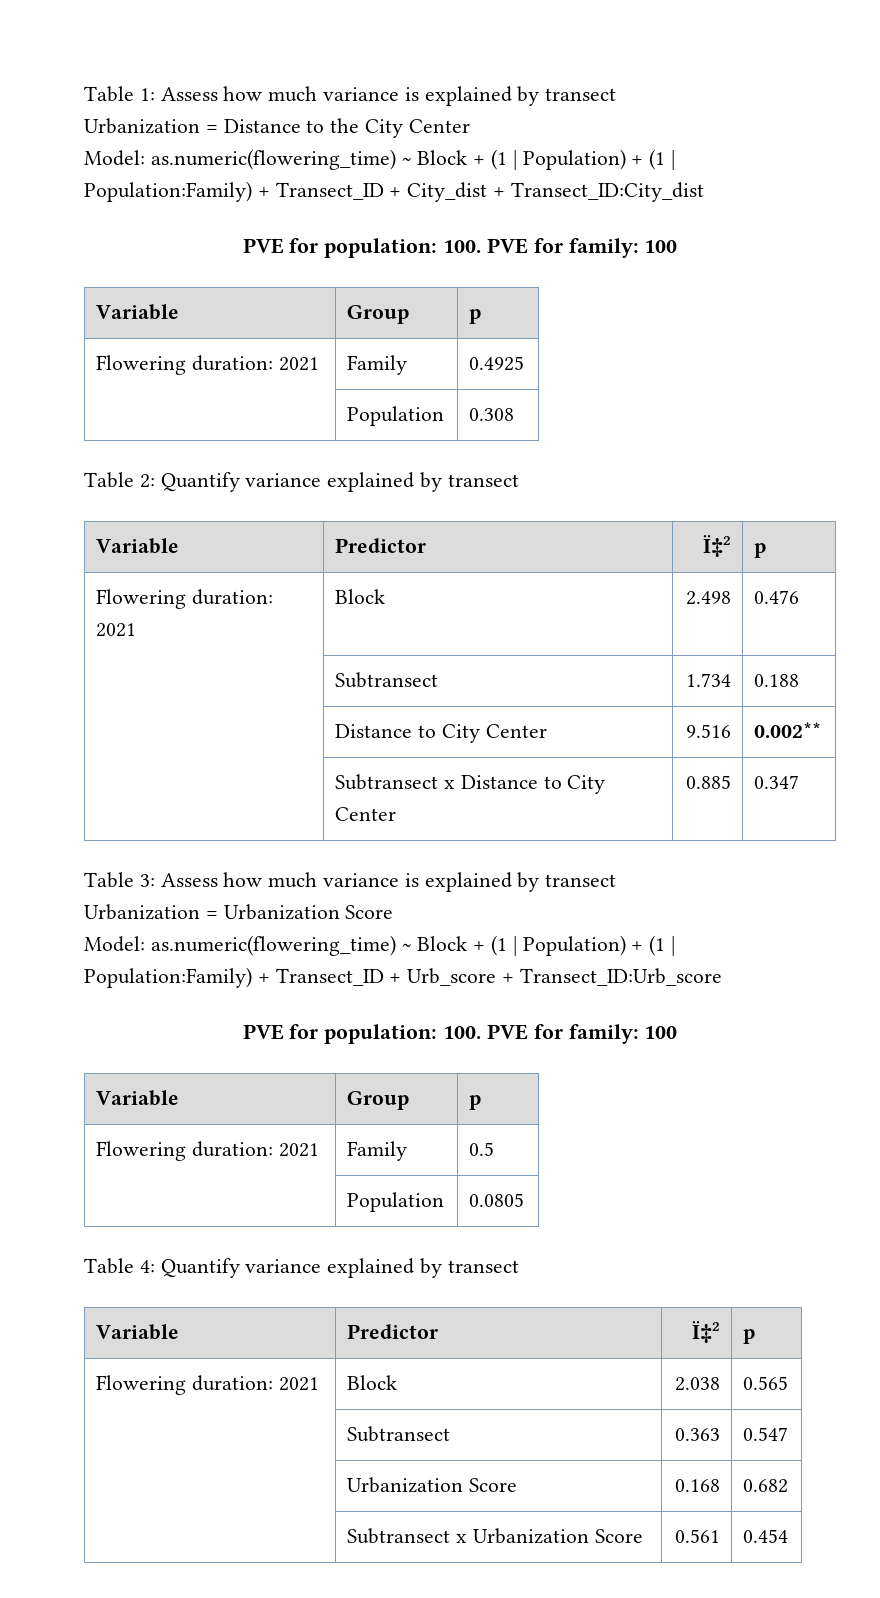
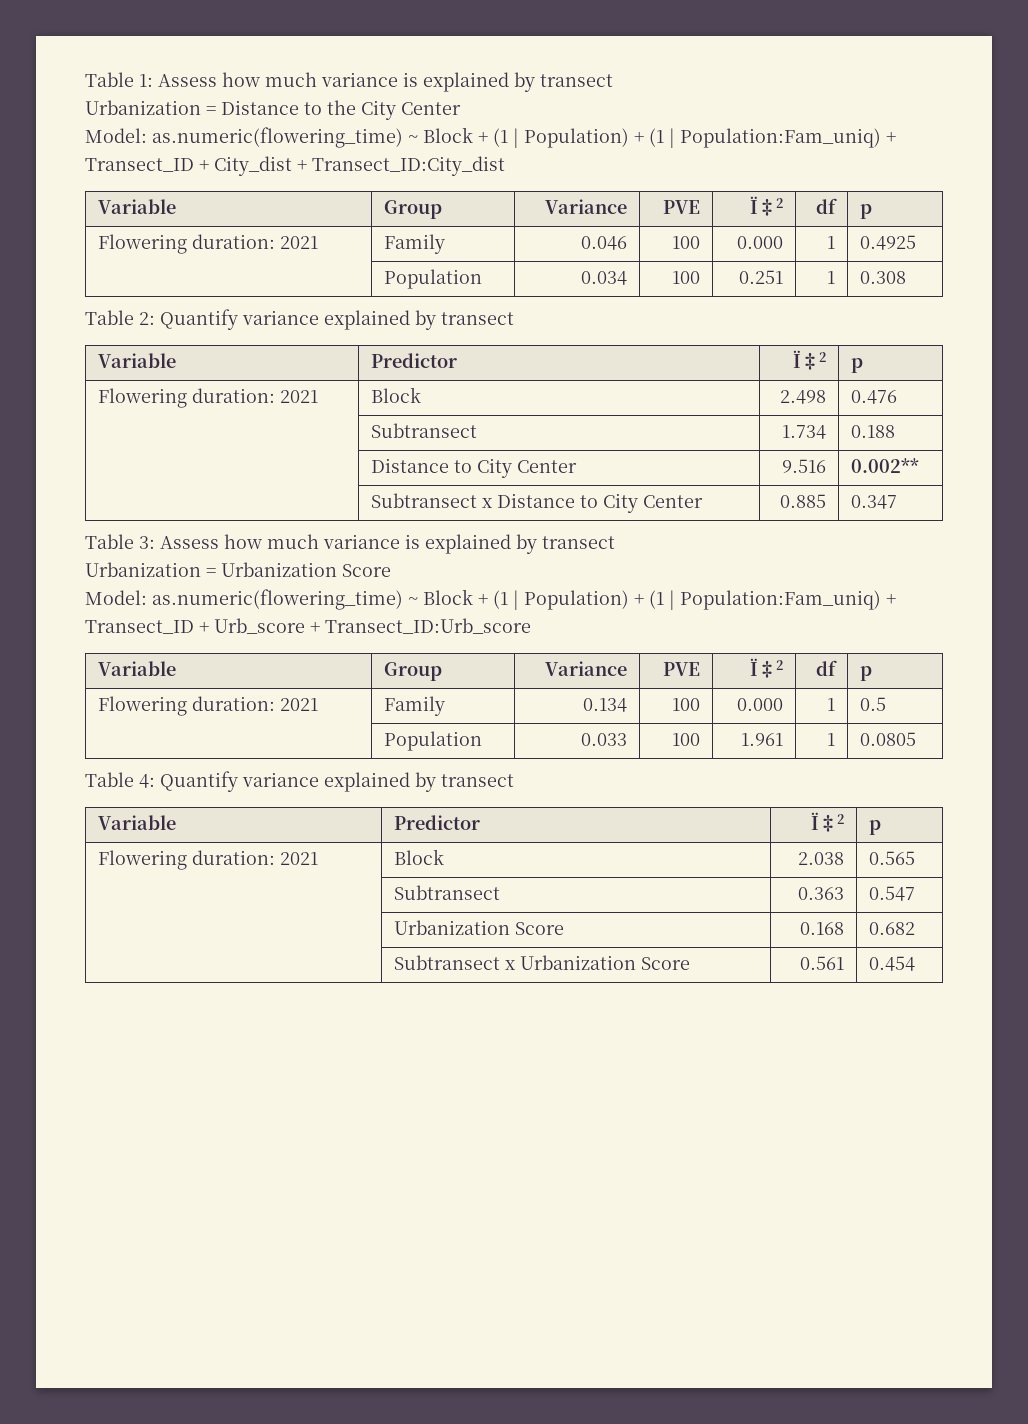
- Model: as.numeric(flowering_time) ~ Block + (1 | Population) + (1 | Population:Family) + Transect_ID + City_dist + Transect_ID:City_dist
- PVE for population: 100. PVE for family: 100
- Variable | Group | p
- Flowering duration: 2021 | Family | 0.4925
- | Population | 0.308
+ Model: as.numeric(flowering_time) ~ Block + (1 | Population) + (1 | Population:Fam_uniq) + Transect_ID + City_dist + Transect_ID:City_dist
+ Variable | Group | Variance | PVE | Ï‡2 | df | p
+ Flowering duration: 2021 | Family | 0.046 | 100 | 0.000 | 1 | 0.4925
+ | Population | 0.034 | 100 | 0.251 | 1 | 0.308
- Model: as.numeric(flowering_time) ~ Block + (1 | Population) + (1 | Population:Family) + Transect_ID + Urb_score + Transect_ID:Urb_score
- PVE for population: 100. PVE for family: 100
- Variable | Group | p
- Flowering duration: 2021 | Family | 0.5
- | Population | 0.0805
+ Model: as.numeric(flowering_time) ~ Block + (1 | Population) + (1 | Population:Fam_uniq) + Transect_ID + Urb_score + Transect_ID:Urb_score
+ Variable | Group | Variance | PVE | Ï‡2 | df | p
+ Flowering duration: 2021 | Family | 0.134 | 100 | 0.000 | 1 | 0.5
+ | Population | 0.033 | 100 | 1.961 | 1 | 0.0805

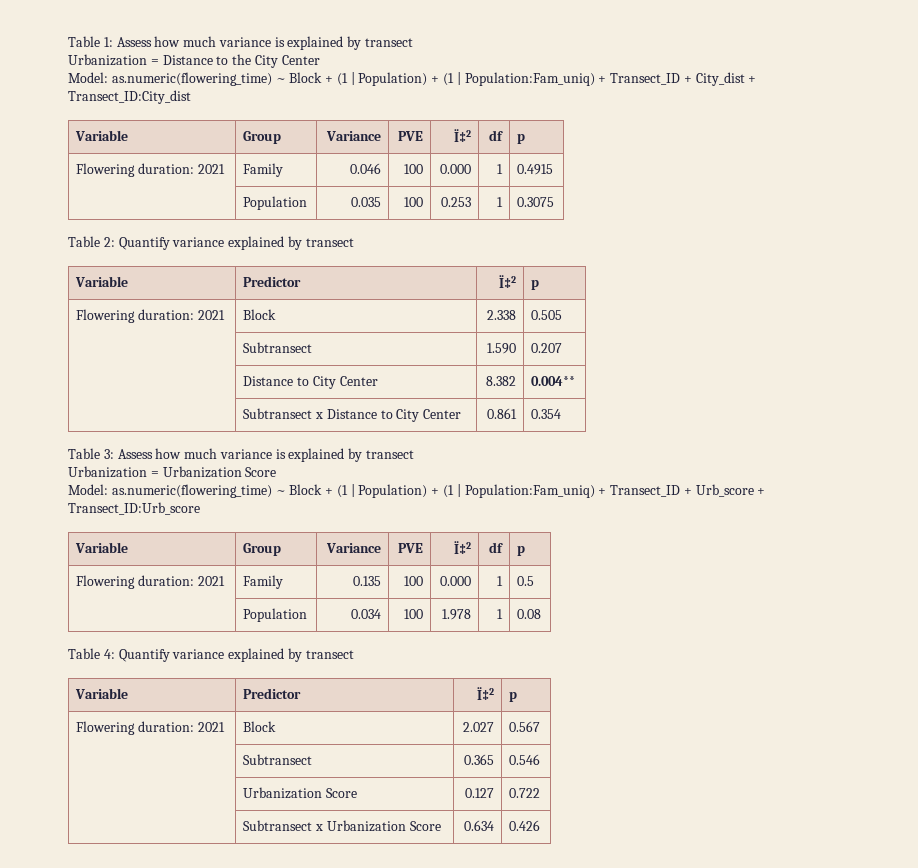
- Flowering duration: 2021 | Family | 0.046 | 100 | 0.000 | 1 | 0.4925
- | Population | 0.034 | 100 | 0.251 | 1 | 0.308
+ Flowering duration: 2021 | Family | 0.046 | 100 | 0.000 | 1 | 0.4915
+ | Population | 0.035 | 100 | 0.253 | 1 | 0.3075
- Flowering duration: 2021 | Block | 2.498 | 0.476
- | Subtransect | 1.734 | 0.188
- | Distance to City Center | 9.516 | 0.002**
+ Flowering duration: 2021 | Block | 2.338 | 0.505
+ | Subtransect | 1.590 | 0.207
+ | Distance to City Center | 8.382 | 0.004**
- | Subtransect x Distance to City Center | 0.885 | 0.347
+ | Subtransect x Distance to City Center | 0.861 | 0.354
- Flowering duration: 2021 | Family | 0.134 | 100 | 0.000 | 1 | 0.5
+ Flowering duration: 2021 | Family | 0.135 | 100 | 0.000 | 1 | 0.5
- | Population | 0.033 | 100 | 1.961 | 1 | 0.0805
+ | Population | 0.034 | 100 | 1.978 | 1 | 0.08
- Flowering duration: 2021 | Block | 2.038 | 0.565
- | Subtransect | 0.363 | 0.547
- | Urbanization Score | 0.168 | 0.682
+ Flowering duration: 2021 | Block | 2.027 | 0.567
+ | Subtransect | 0.365 | 0.546
+ | Urbanization Score | 0.127 | 0.722
- | Subtransect x Urbanization Score | 0.561 | 0.454
+ | Subtransect x Urbanization Score | 0.634 | 0.426

